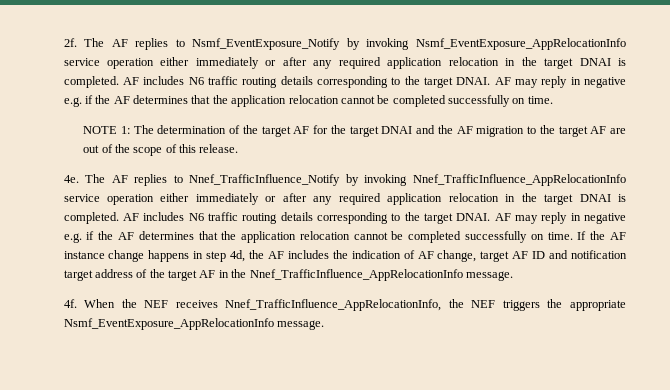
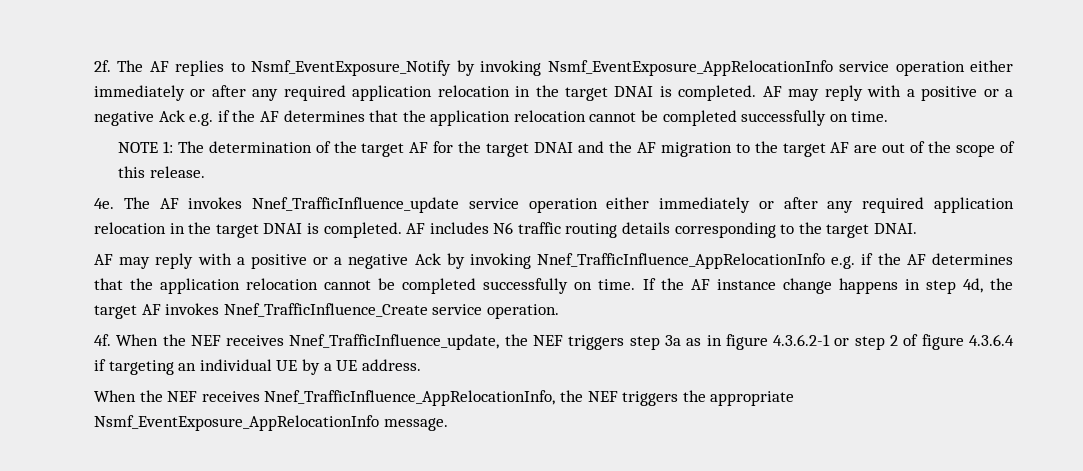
- The AF replies to Nsmf_EventExposure_Notify by invoking Nsmf_EventExposure_AppRelocationInfo service operation either immediately or after any required application relocation in the target DNAI is completed. AF includes N6 traffic routing details corresponding to the target DNAI. AF may reply in negative e.g. if the AF determines that the application relocation cannot be completed successfully on time.
+ The AF replies to Nsmf_EventExposure_Notify by invoking Nsmf_EventExposure_AppRelocationInfo service operation either immediately or after any required application relocation in the target DNAI is completed. AF may reply with a positive or a negative Ack e.g. if the AF determines that the application relocation cannot be completed successfully on time.
- The AF replies to Nnef_TrafficInfluence_Notify by invoking Nnef_TrafficInfluence_AppRelocationInfo service operation either immediately or after any required application relocation in the target DNAI is completed. AF includes N6 traffic routing details corresponding to the target DNAI. AF may reply in negative e.g. if the AF determines that the application relocation cannot be completed successfully on time.
+ The AF invokes Nnef_TrafficInfluence_update service operation either immediately or after any required application relocation in the target DNAI is completed. AF includes N6 traffic routing details corresponding to the target DNAI.
+ AF may reply with a positive or a negative Ack by invoking Nnef_TrafficInfluence_AppRelocationInfo e.g. if the AF determines that the application relocation cannot be completed successfully on time.
- If the AF instance change happens in step 4d, the AF includes the indication of AF change, target AF ID and notification target address of the target AF in the Nnef_TrafficInfluence_AppRelocationInfo message.
+ If the AF instance change happens in step 4d, the target AF invokes Nnef_TrafficInfluence_Create service operation.
+ When the NEF receives Nnef_TrafficInfluence_update, the NEF triggers step 3a as in figure 4.3.6.2-1 or step 2 of figure 4.3.6.4 if targeting an individual UE by a UE address.

